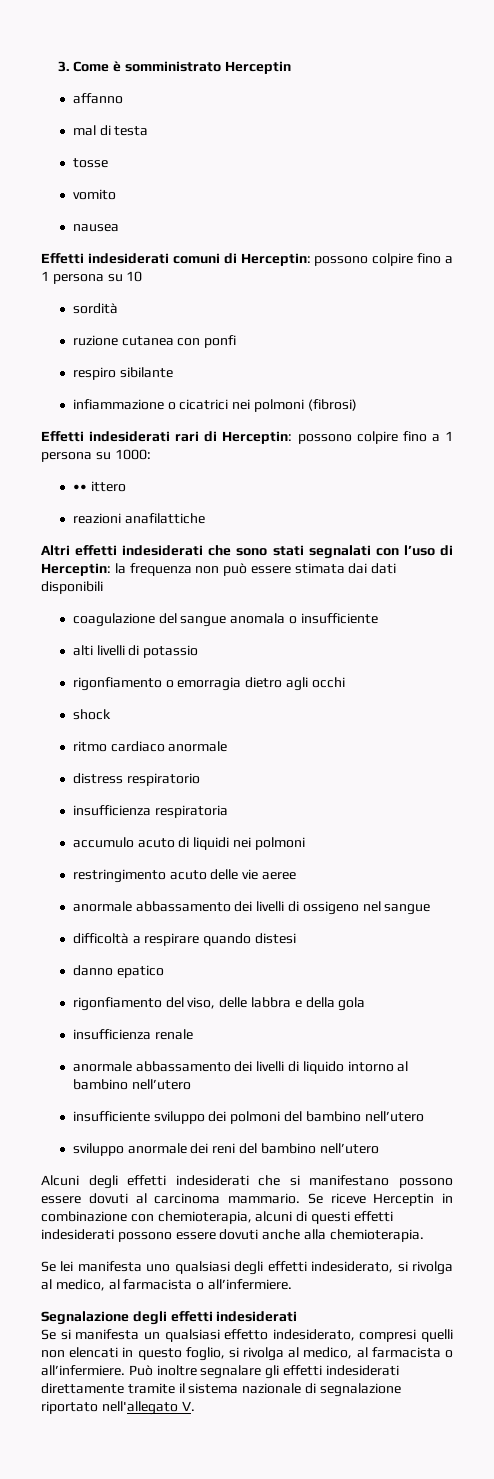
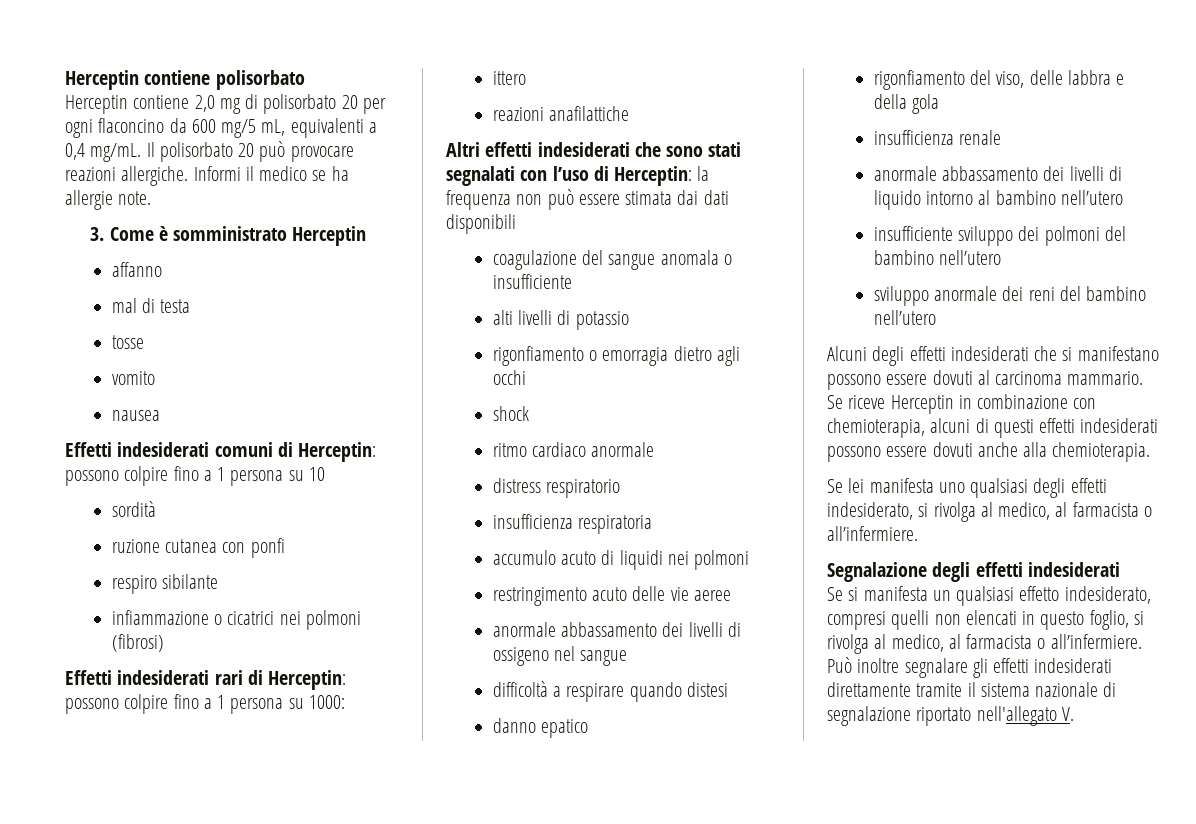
+ Herceptin contiene polisorbato
+ Herceptin contiene 2,0 mg di polisorbato 20 per ogni flaconcino da 600 mg/5 mL, equivalenti a 0,4 mg/mL. Il polisorbato 20 può provocare reazioni allergiche. Informi il medico se ha allergie note.
- •• ittero
+ ittero

